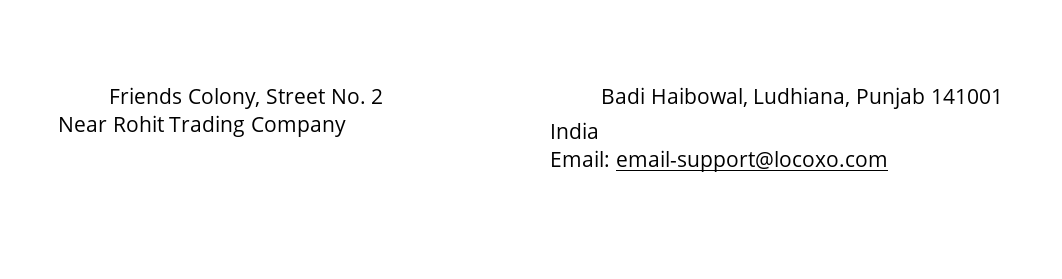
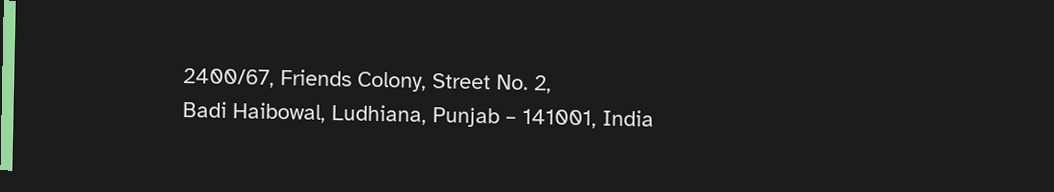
- Friends Colony, Street No. 2
- Near Rohit Trading Company
+ 2400/67, Friends Colony, Street No. 2,
- Badi Haibowal, Ludhiana, Punjab 141001
- India
+ Badi Haibowal, Ludhiana, Punjab – 141001, India
- Email: email-support@locoxo.com

